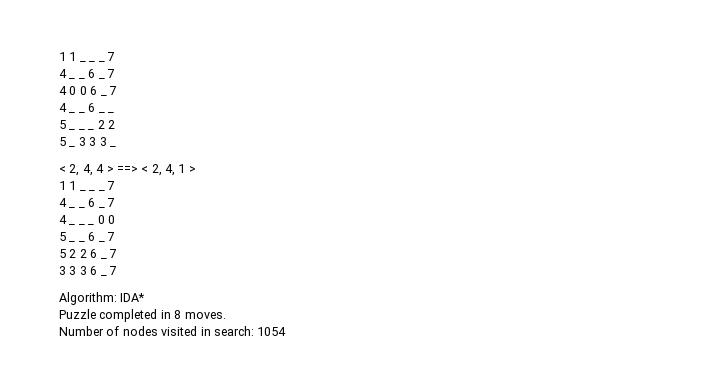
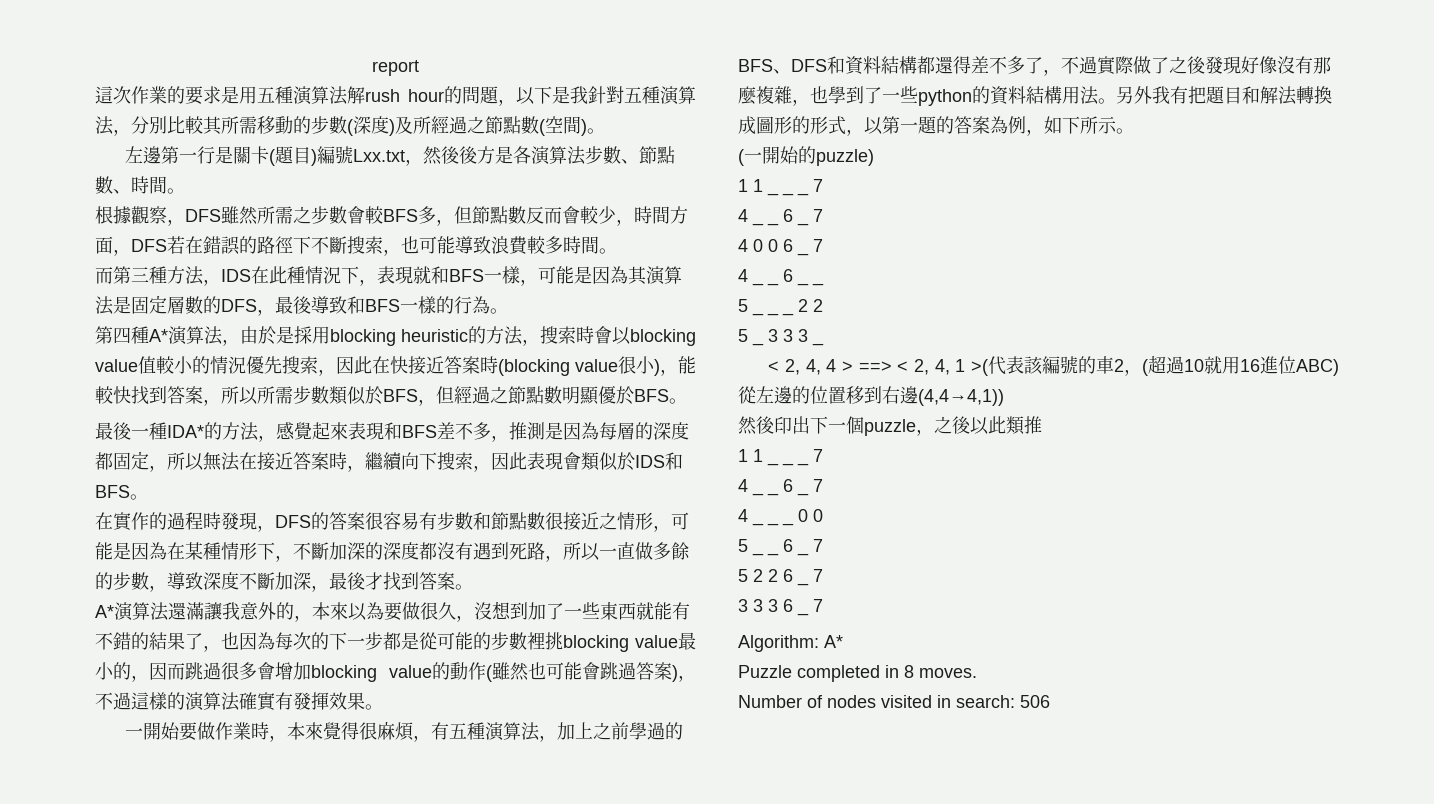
+ report
+ 這次作業的要求是用五種演算法解rush hour的問題，以下是我針對五種演算法，分別比較其所需移動的步數(深度)及所經過之節點數(空間)。
+ 左邊第一行是關卡(題目)編號Lxx.txt，然後後方是各演算法步數、節點數、時間。
+ 根據觀察，DFS雖然所需之步數會較BFS多，但節點數反而會較少，時間方面，DFS若在錯誤的路徑下不斷搜索，也可能導致浪費較多時間。
+ 而第三種方法，IDS在此種情況下，表現就和BFS一樣，可能是因為其演算法是固定層數的DFS，最後導致和BFS一樣的行為。
+ 第四種A*演算法，由於是採用blocking heuristic的方法，搜索時會以blocking value值較小的情況優先搜索，因此在快接近答案時(blocking value很小)，能較快找到答案，所以所需步數類似於BFS，但經過之節點數明顯優於BFS。
+ 最後一種IDA*的方法，感覺起來表現和BFS差不多，推測是因為每層的深度都固定，所以無法在接近答案時，繼續向下搜索，因此表現會類似於IDS和BFS。
+ 在實作的過程時發現，DFS的答案很容易有步數和節點數很接近之情形，可能是因為在某種情形下，不斷加深的深度都沒有遇到死路，所以一直做多餘的步數，導致深度不斷加深，最後才找到答案。
+ A*演算法還滿讓我意外的，本來以為要做很久，沒想到加了一些東西就能有不錯的結果了，也因為每次的下一步都是從可能的步數裡挑blocking value最小的，因而跳過很多會增加blocking value的動作(雖然也可能會跳過答案)，不過這樣的演算法確實有發揮效果。
+ 一開始要做作業時，本來覺得很麻煩，有五種演算法，加上之前學過的BFS、DFS和資料結構都還得差不多了，不過實際做了之後發現好像沒有那麼複雜，也學到了一些python的資料結構用法。另外我有把題目和解法轉換成圖形的形式，以第一題的答案為例，如下所示。
+ (一開始的puzzle)
- < 2, 4, 4 > ==> < 2, 4, 1 >
+ < 2, 4, 4 > ==> < 2, 4, 1 >(代表該編號的車2，(超過10就用16進位ABC)從左邊的位置移到右邊(4,4→4,1))
+ 然後印出下一個puzzle，之後以此類推
- Algorithm: IDA*
+ Algorithm: A*
- Number of nodes visited in search: 1054
+ Number of nodes visited in search: 506

